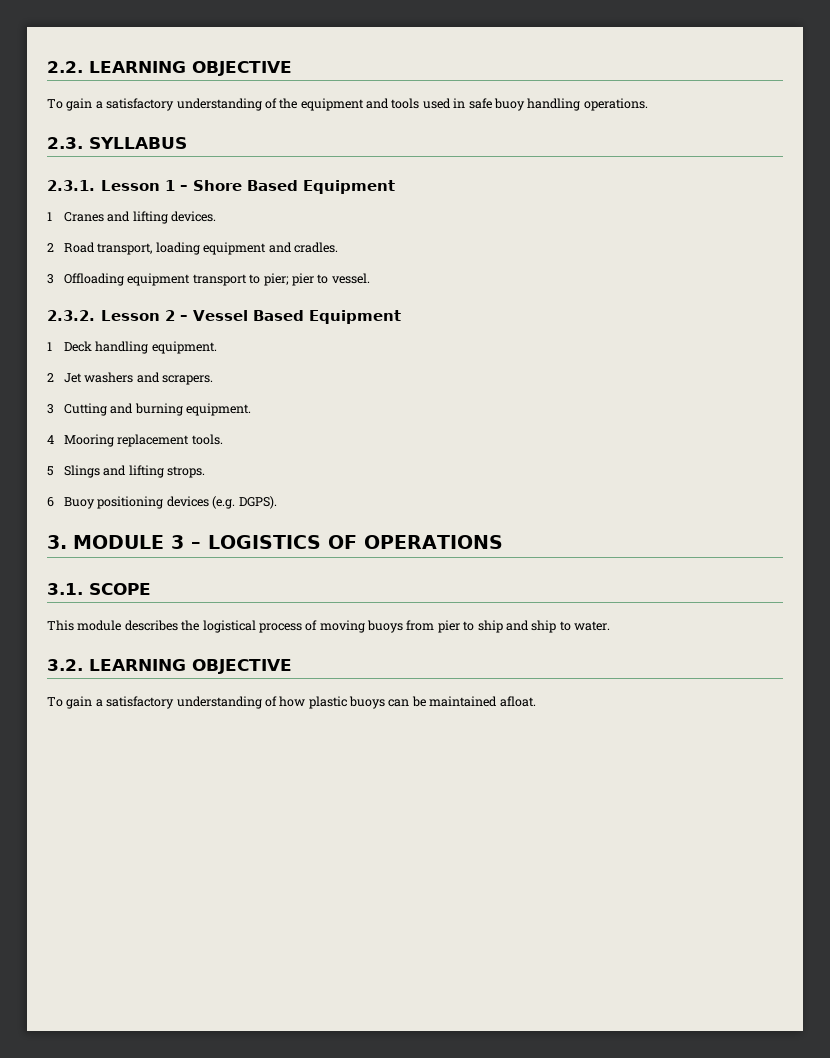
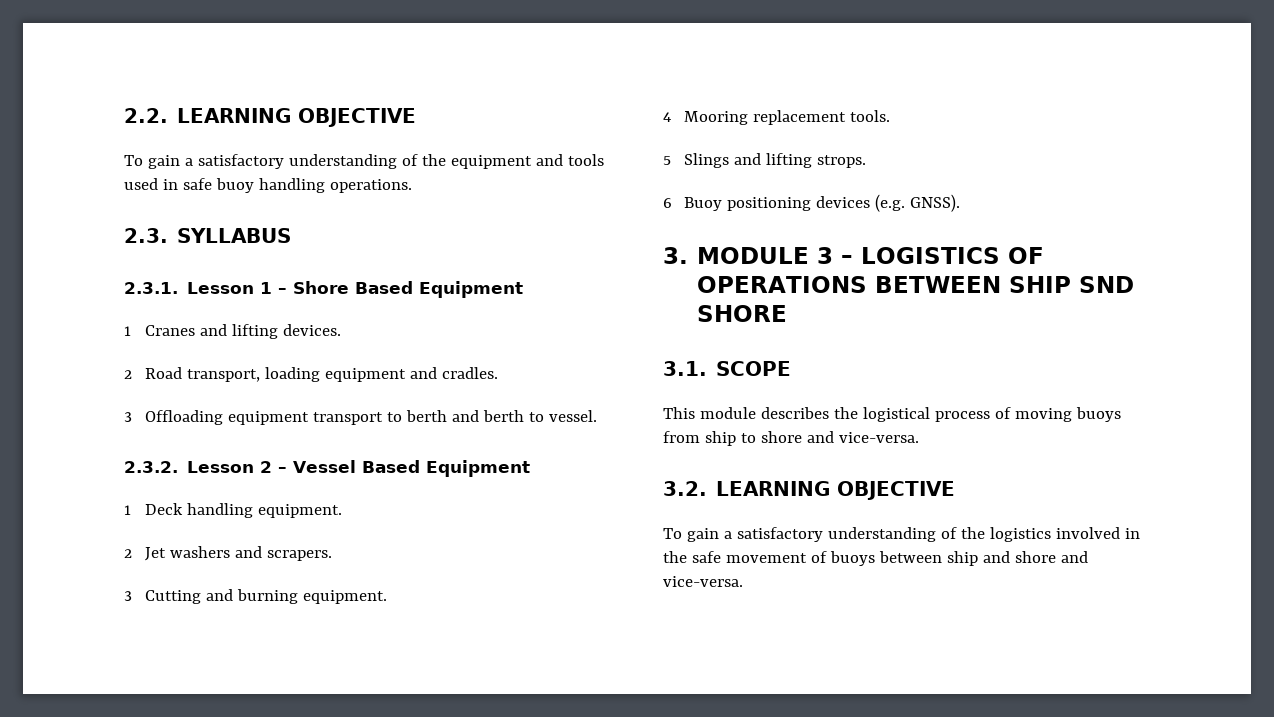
- 3 Offloading equipment transport to pier; pier to vessel.
+ 3 Offloading equipment transport to berth and berth to vessel.
- 6 Buoy positioning devices (e.g. DGPS).
+ 6 Buoy positioning devices (e.g. GNSS).
- 3. MODULE 3 – LOGISTICS OF OPERATIONS
+ 3. MODULE 3 – LOGISTICS OF OPERATIONS BETWEEN SHIP SND SHORE
- This module describes the logistical process of moving buoys from pier to ship and ship to water.
+ This module describes the logistical process of moving buoys from ship to shore and vice-versa.
- To gain a satisfactory understanding of how plastic buoys can be maintained afloat.
+ To gain a satisfactory understanding of the logistics involved in the safe movement of buoys between ship and shore and vice-versa.

